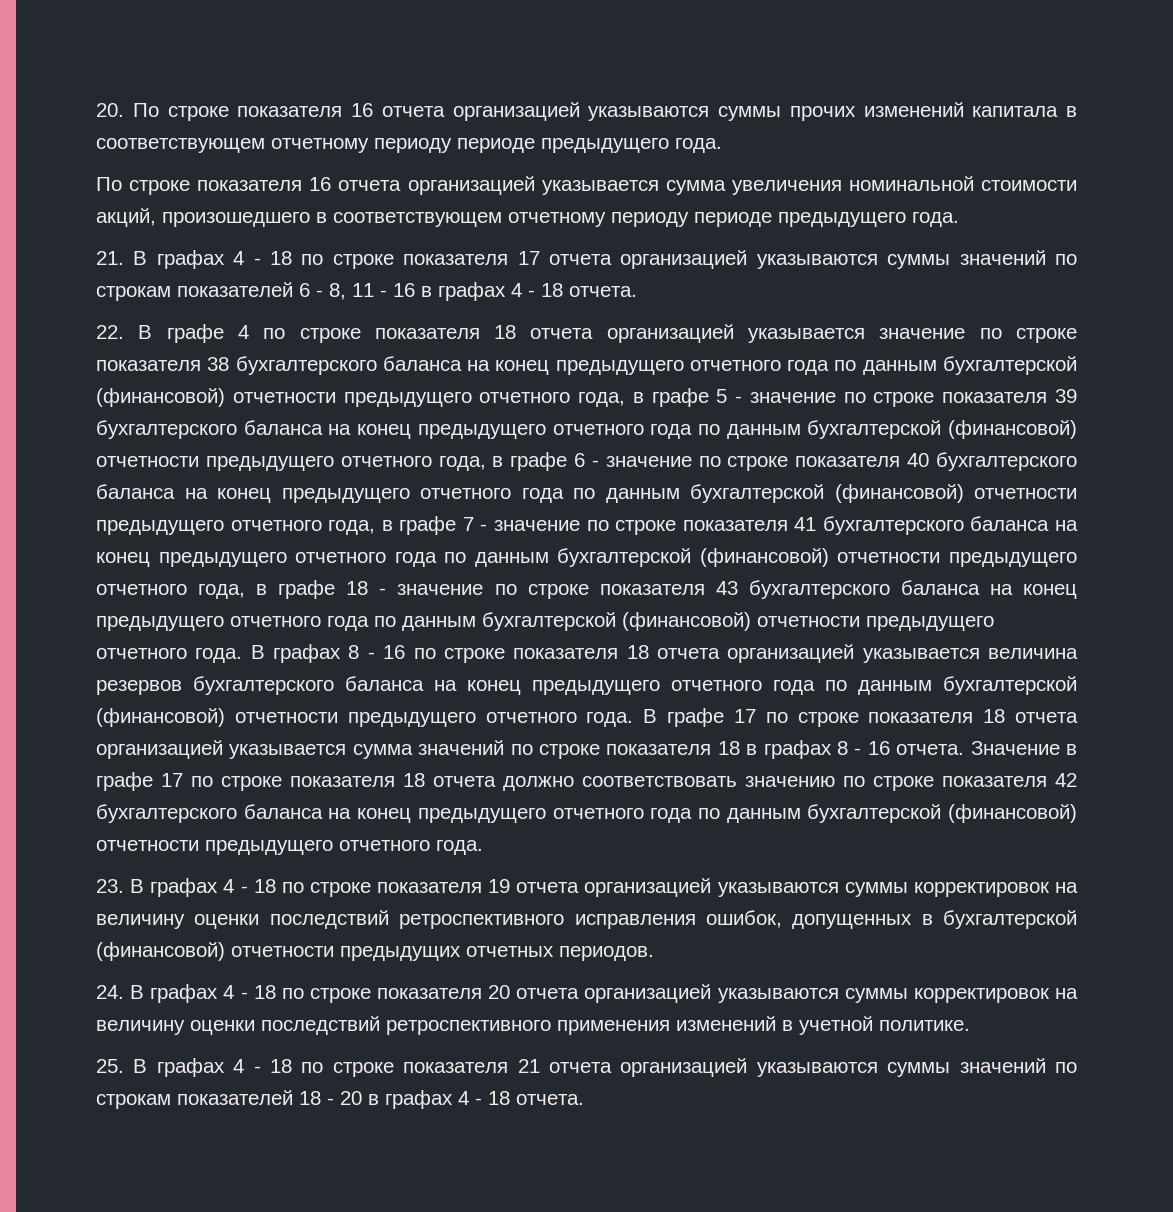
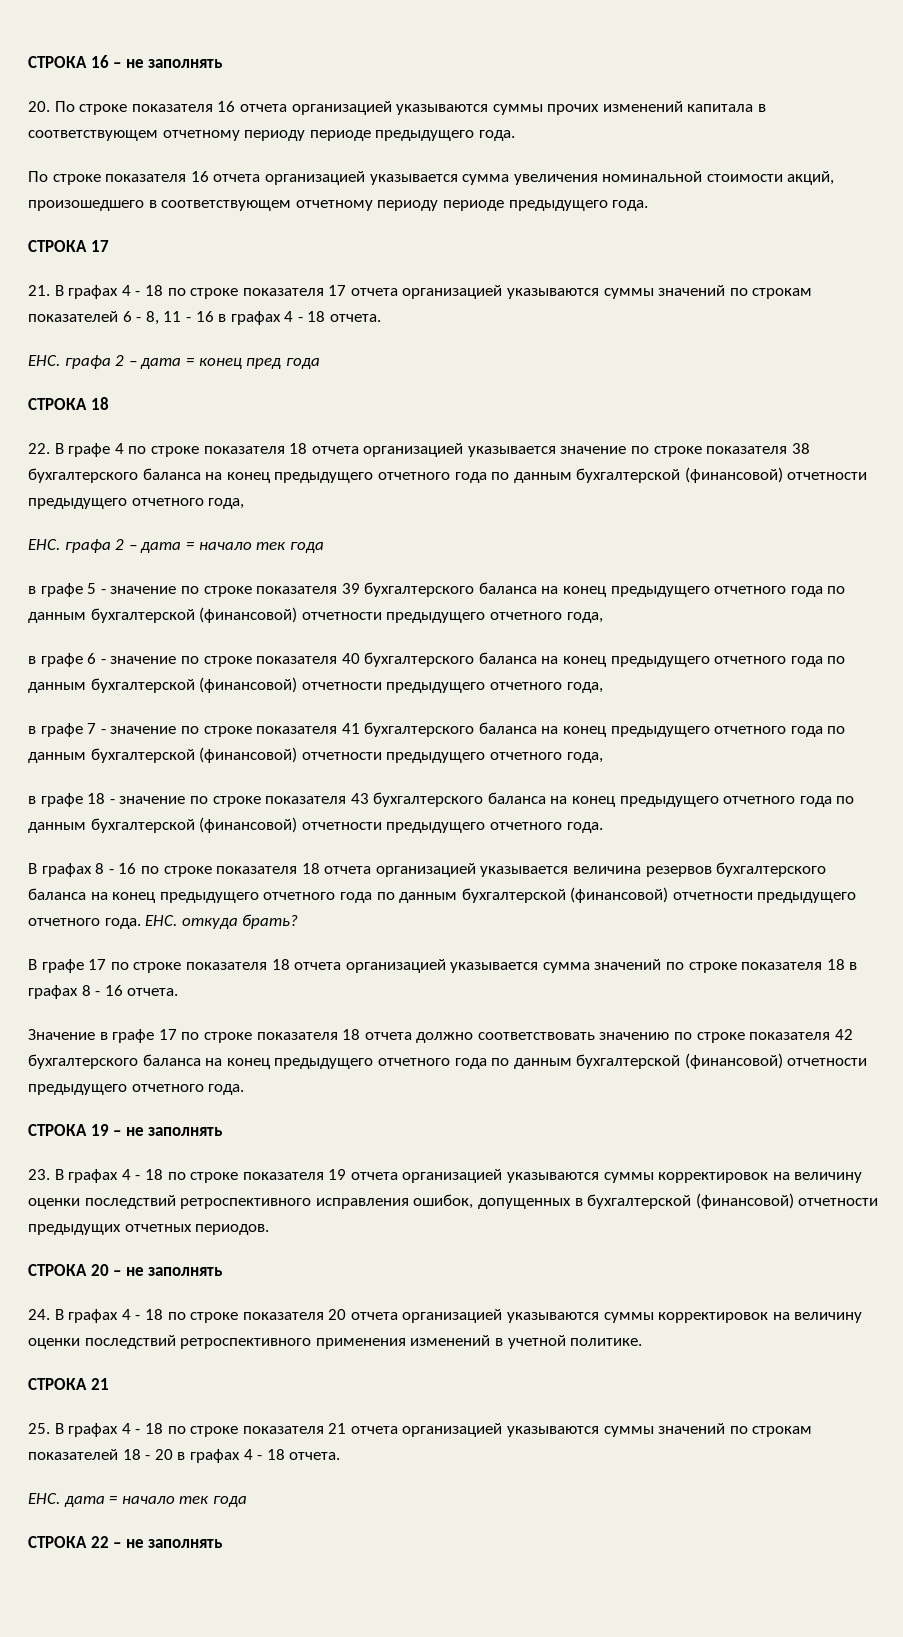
+ СТРОКА 16 – не заполнять
+ СТРОКА 17
+ ЕНС. графа 2 – дата = конец пред года
+ СТРОКА 18
- 22. В графе 4 по строке показателя 18 отчета организацией указывается значение по строке показателя 38 бухгалтерского баланса на конец предыдущего отчетного года по данным бухгалтерской (финансовой) отчетности предыдущего отчетного года, в графе 5 - значение по строке показателя 39 бухгалтерского баланса на конец предыдущего отчетного года по данным бухгалтерской (финансовой) отчетности предыдущего отчетного года, в графе 6 - значение по строке показателя 40 бухгалтерского баланса на конец предыдущего отчетного года по данным бухгалтерской (финансовой) отчетности предыдущего отчетного года, в графе 7 - значение по строке показателя 41 бухгалтерского баланса на конец предыдущего отчетного года по данным бухгалтерской (финансовой) отчетности предыдущего отчетного года, в графе 18 - значение по строке показателя 43 бухгалтерского баланса на конец предыдущего отчетного года по данным бухгалтерской (финансовой) отчетности предыдущего отчетного года. В графах 8 - 16 по строке показателя 18 отчета организацией указывается величина резервов бухгалтерского баланса на конец предыдущего отчетного года по данным бухгалтерской (финансовой) отчетности предыдущего отчетного года. В графе 17 по строке показателя 18 отчета организацией указывается сумма значений по строке показателя 18 в графах 8 - 16 отчета. Значение в графе 17 по строке показателя 18 отчета должно соответствовать значению по строке показателя 42 бухгалтерского баланса на конец предыдущего отчетного года по данным бухгалтерской (финансовой) отчетности предыдущего отчетного года.
+ 22. В графе 4 по строке показателя 18 отчета организацией указывается значение по строке показателя 38 бухгалтерского баланса на конец предыдущего отчетного года по данным бухгалтерской (финансовой) отчетности предыдущего отчетного года,
+ ЕНС. графа 2 – дата = начало тек года
+ в графе 5 - значение по строке показателя 39 бухгалтерского баланса на конец предыдущего отчетного года по данным бухгалтерской (финансовой) отчетности предыдущего отчетного года,
+ в графе 6 - значение по строке показателя 40 бухгалтерского баланса на конец предыдущего отчетного года по данным бухгалтерской (финансовой) отчетности предыдущего отчетного года,
+ в графе 7 - значение по строке показателя 41 бухгалтерского баланса на конец предыдущего отчетного года по данным бухгалтерской (финансовой) отчетности предыдущего отчетного года,
+ в графе 18 - значение по строке показателя 43 бухгалтерского баланса на конец предыдущего отчетного года по данным бухгалтерской (финансовой) отчетности предыдущего отчетного года.
+ В графах 8 - 16 по строке показателя 18 отчета организацией указывается величина резервов бухгалтерского баланса на конец предыдущего отчетного года по данным бухгалтерской (финансовой) отчетности предыдущего отчетного года. ЕНС. откуда брать?
+ В графе 17 по строке показателя 18 отчета организацией указывается сумма значений по строке показателя 18 в графах 8 - 16 отчета.
+ Значение в графе 17 по строке показателя 18 отчета должно соответствовать значению по строке показателя 42 бухгалтерского баланса на конец предыдущего отчетного года по данным бухгалтерской (финансовой) отчетности предыдущего отчетного года.
+ СТРОКА 19 – не заполнять
+ СТРОКА 20 – не заполнять
+ СТРОКА 21
+ ЕНС. дата = начало тек года
+ СТРОКА 22 – не заполнять

